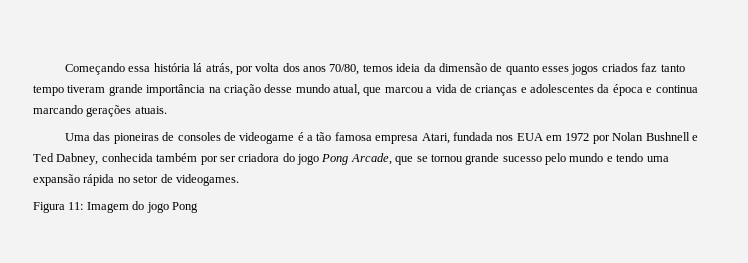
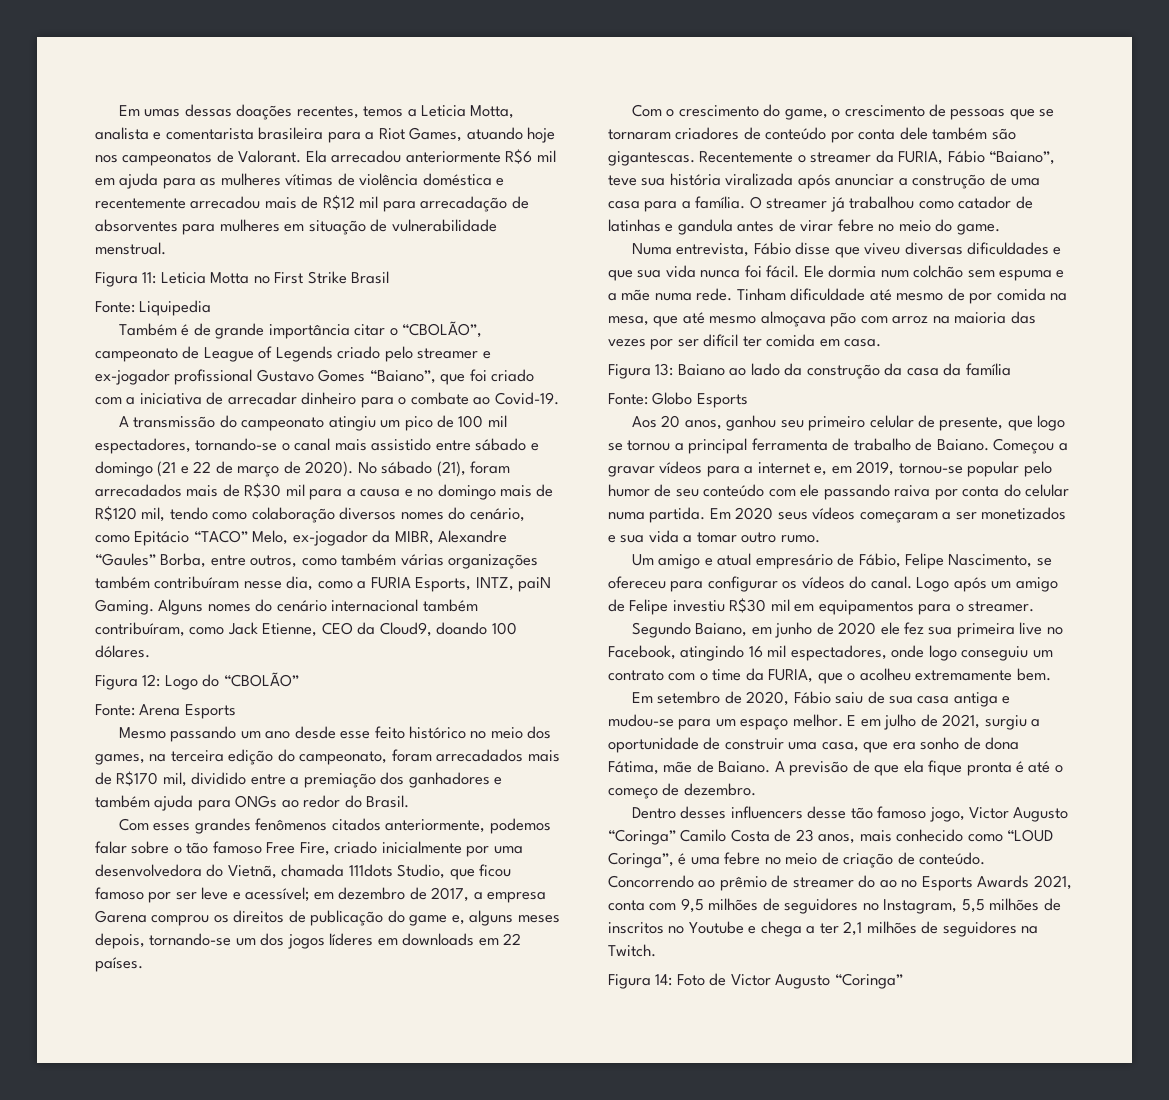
- Começando essa história lá atrás, por volta dos anos 70/80, temos ideia da dimensão de quanto esses jogos criados faz tanto tempo tiveram grande importância na criação desse mundo atual, que marcou a vida de crianças e adolescentes da época e continua marcando gerações atuais.
- Uma das pioneiras de consoles de videogame é a tão famosa empresa Atari, fundada nos EUA em 1972 por Nolan Bushnell e Ted Dabney, conhecida também por ser criadora do jogo Pong Arcade, que se tornou grande sucesso pelo mundo e tendo uma expansão rápida no setor de videogames.
- Figura 11: Imagem do jogo Pong
+ Em umas dessas doações recentes, temos a Leticia Motta, analista e comentarista brasileira para a Riot Games, atuando hoje nos campeonatos de Valorant. Ela arrecadou anteriormente R$6 mil em ajuda para as mulheres vítimas de violência doméstica e recentemente arrecadou mais de R$12 mil para arrecadação de absorventes para mulheres em situação de vulnerabilidade menstrual.
+ Figura 11: Leticia Motta no First Strike Brasil
+ Fonte: Liquipedia
+ Também é de grande importância citar o “CBOLÃO”, campeonato de League of Legends criado pelo streamer e ex-jogador profissional Gustavo Gomes “Baiano”, que foi criado com a iniciativa de arrecadar dinheiro para o combate ao Covid-19.
+ A transmissão do campeonato atingiu um pico de 100 mil espectadores, tornando-se o canal mais assistido entre sábado e domingo (21 e 22 de março de 2020). No sábado (21), foram arrecadados mais de R$30 mil para a causa e no domingo mais de R$120 mil, tendo como colaboração diversos nomes do cenário, como Epitácio “TACO” Melo, ex-jogador da MIBR, Alexandre “Gaules” Borba, entre outros, como também várias organizações também contribuíram nesse dia, como a FURIA Esports, INTZ, paiN Gaming. Alguns nomes do cenário internacional também contribuíram, como Jack Etienne, CEO da Cloud9, doando 100 dólares.
+ Figura 12: Logo do “CBOLÃO”
+ Fonte: Arena Esports
+ Mesmo passando um ano desde esse feito histórico no meio dos games, na terceira edição do campeonato, foram arrecadados mais de R$170 mil, dividido entre a premiação dos ganhadores e também ajuda para ONGs ao redor do Brasil.
+ Com esses grandes fenômenos citados anteriormente, podemos falar sobre o tão famoso Free Fire, criado inicialmente por uma desenvolvedora do Vietnã, chamada 111dots Studio, que ficou famoso por ser leve e acessível; em dezembro de 2017, a empresa Garena comprou os direitos de publicação do game e, alguns meses depois, tornando-se um dos jogos líderes em downloads em 22 países.
+ Com o crescimento do game, o crescimento de pessoas que se tornaram criadores de conteúdo por conta dele também são gigantescas. Recentemente o streamer da FURIA, Fábio “Baiano”, teve sua história viralizada após anunciar a construção de uma casa para a família. O streamer já trabalhou como catador de latinhas e gandula antes de virar febre no meio do game.
+ Numa entrevista, Fábio disse que viveu diversas dificuldades e que sua vida nunca foi fácil. Ele dormia num colchão sem espuma e a mãe numa rede. Tinham dificuldade até mesmo de por comida na mesa, que até mesmo almoçava pão com arroz na maioria das vezes por ser difícil ter comida em casa.
+ Figura 13: Baiano ao lado da construção da casa da família
+ Fonte: Globo Esports
+ Aos 20 anos, ganhou seu primeiro celular de presente, que logo se tornou a principal ferramenta de trabalho de Baiano. Começou a gravar vídeos para a internet e, em 2019, tornou-se popular pelo humor de seu conteúdo com ele passando raiva por conta do celular numa partida. Em 2020 seus vídeos começaram a ser monetizados e sua vida a tomar outro rumo.
+ Um amigo e atual empresário de Fábio, Felipe Nascimento, se ofereceu para configurar os vídeos do canal. Logo após um amigo de Felipe investiu R$30 mil em equipamentos para o streamer.
+ Segundo Baiano, em junho de 2020 ele fez sua primeira live no Facebook, atingindo 16 mil espectadores, onde logo conseguiu um contrato com o time da FURIA, que o acolheu extremamente bem.
+ Em setembro de 2020, Fábio saiu de sua casa antiga e mudou-se para um espaço melhor. E em julho de 2021, surgiu a oportunidade de construir uma casa, que era sonho de dona Fátima, mãe de Baiano. A previsão de que ela fique pronta é até o começo de dezembro.
+ Dentro desses influencers desse tão famoso jogo, Victor Augusto “Coringa” Camilo Costa de 23 anos, mais conhecido como “LOUD Coringa”, é uma febre no meio de criação de conteúdo. Concorrendo ao prêmio de streamer do ao no Esports Awards 2021, conta com 9,5 milhões de seguidores no Instagram, 5,5 milhões de inscritos no Youtube e chega a ter 2,1 milhões de seguidores na Twitch.
+ Figura 14: Foto de Victor Augusto “Coringa”

